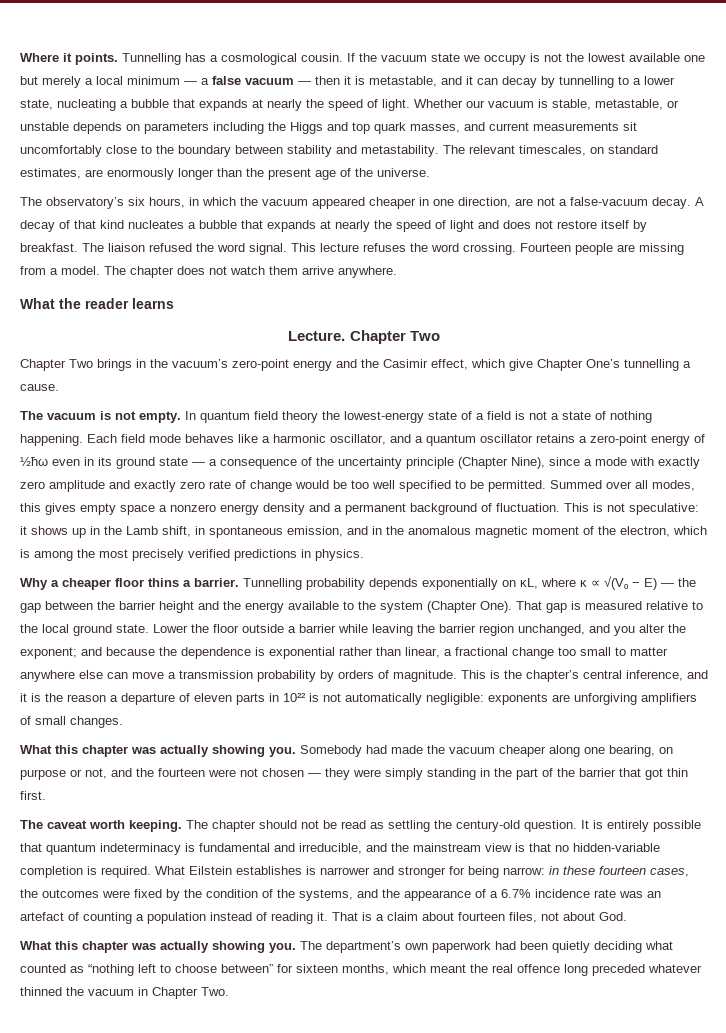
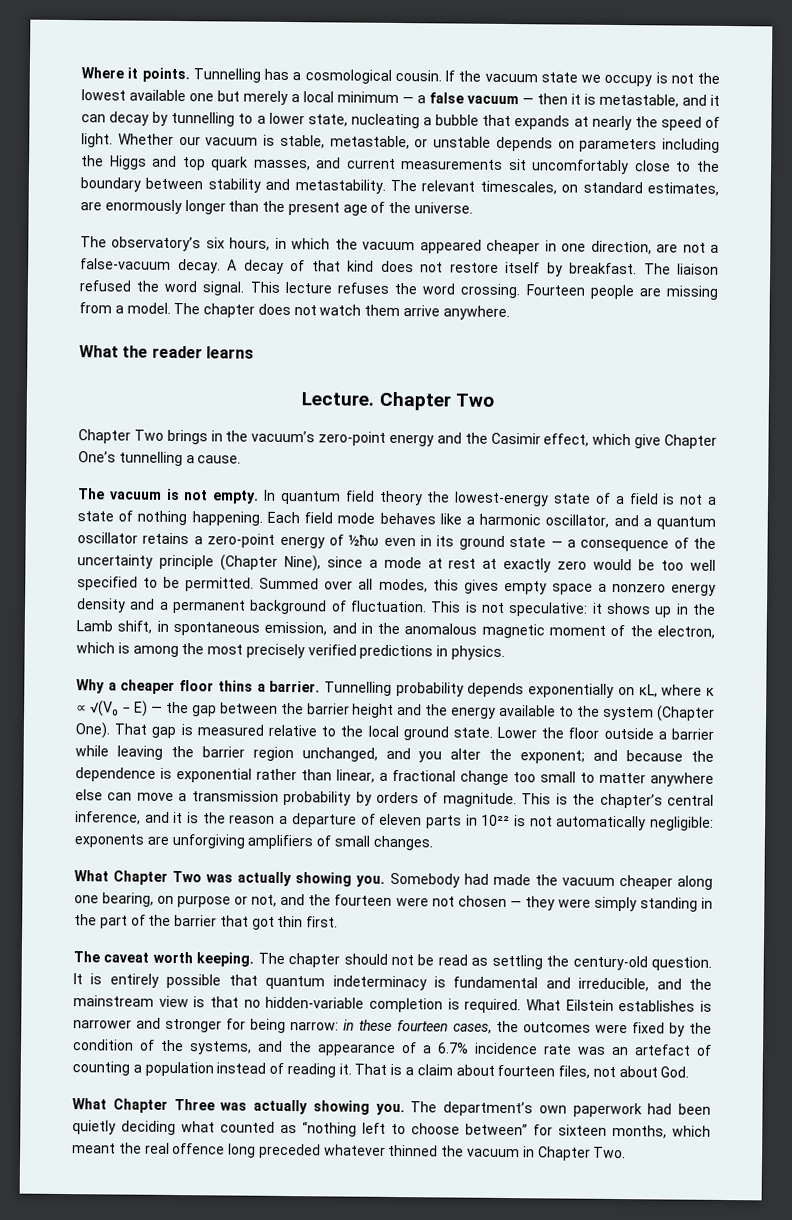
- A decay of that kind nucleates a bubble that expands at nearly the speed of light and does not restore itself by breakfast.
+ A decay of that kind does not restore itself by breakfast.
- Each field mode behaves like a harmonic oscillator, and a quantum oscillator retains a zero-point energy of ½ħω even in its ground state — a consequence of the uncertainty principle (Chapter Nine), since a mode with exactly zero amplitude and exactly zero rate of change would be too well specified to be permitted.
+ Each field mode behaves like a harmonic oscillator, and a quantum oscillator retains a zero-point energy of ½ħω even in its ground state — a consequence of the uncertainty principle (Chapter Nine), since a mode at rest at exactly zero would be too well specified to be permitted.
  This is the chapter’s central inference, and it is the reason a departure of eleven parts in 10²² is not automatically negligible: exponents are unforgiving amplifiers of small changes.
- What this chapter was actually showing you.
+ What Chapter Two was actually showing you.
  That is a claim about fourteen files, not about God.
- What this chapter was actually showing you.
+ What Chapter Three was actually showing you.

